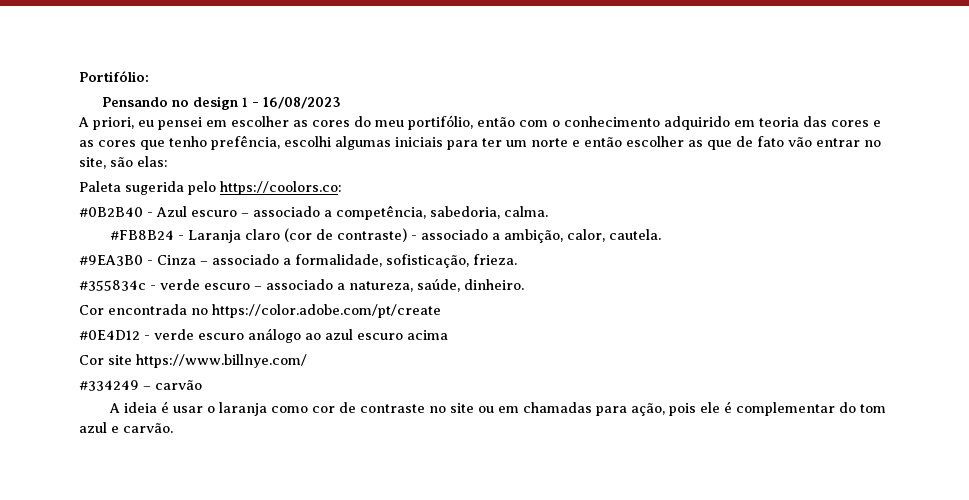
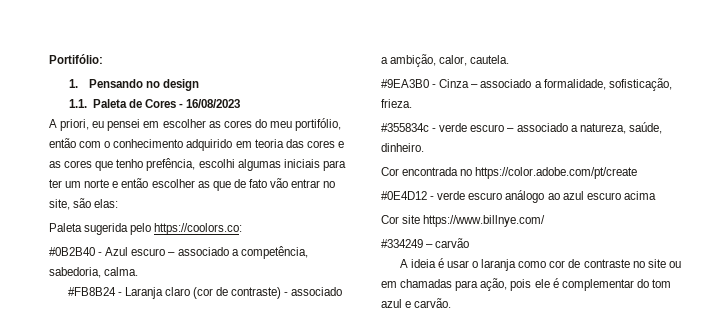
- Pensando no design 1 - 16/08/2023
+ 1. Pensando no design
+ 1.1. Paleta de Cores - 16/08/2023

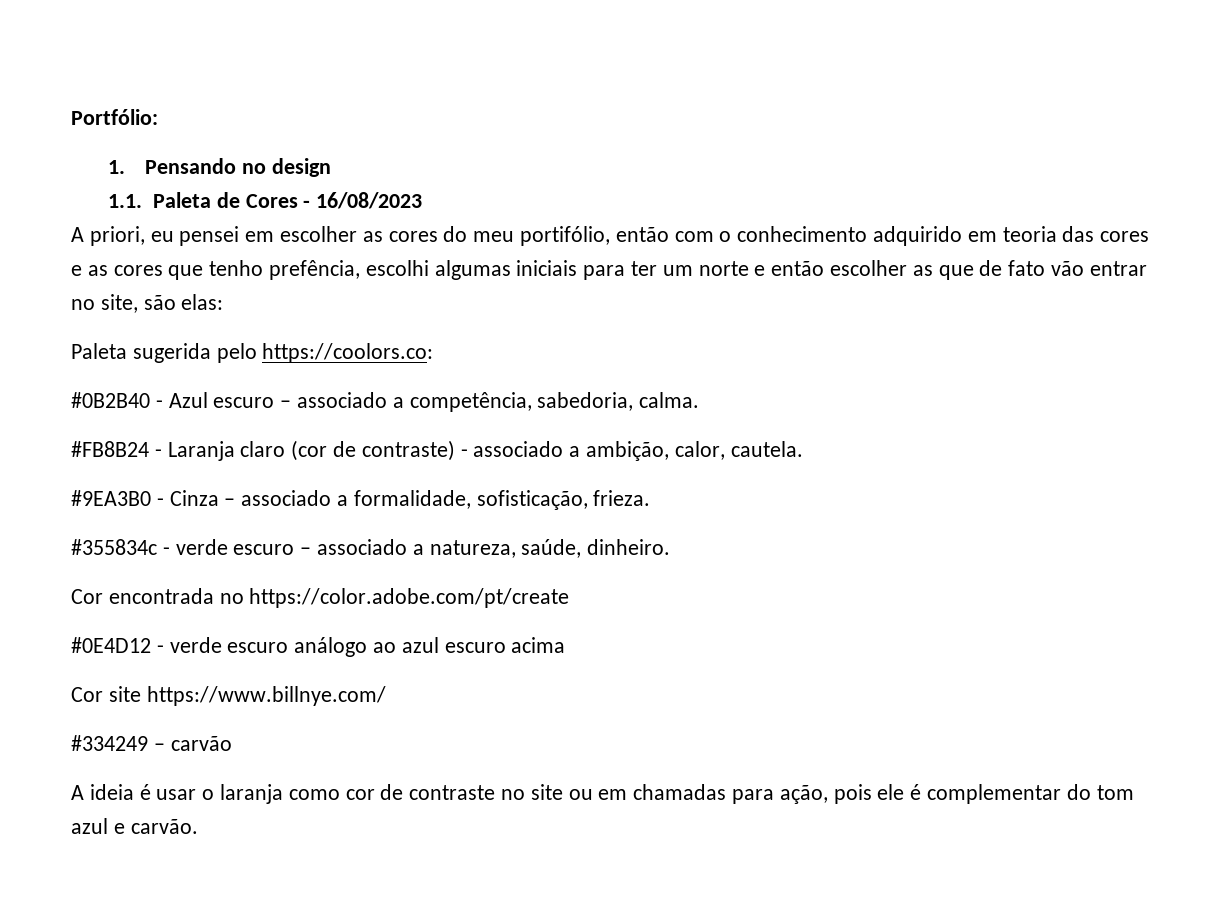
- Portifólio:
+ Portfólio:

